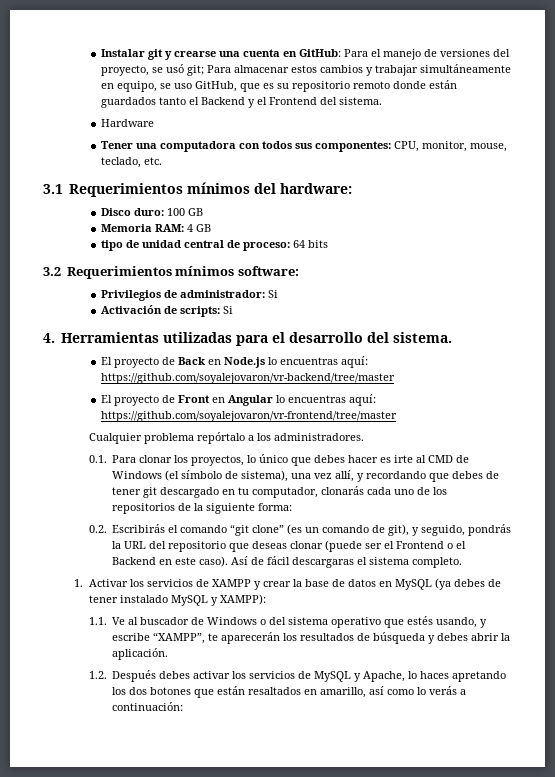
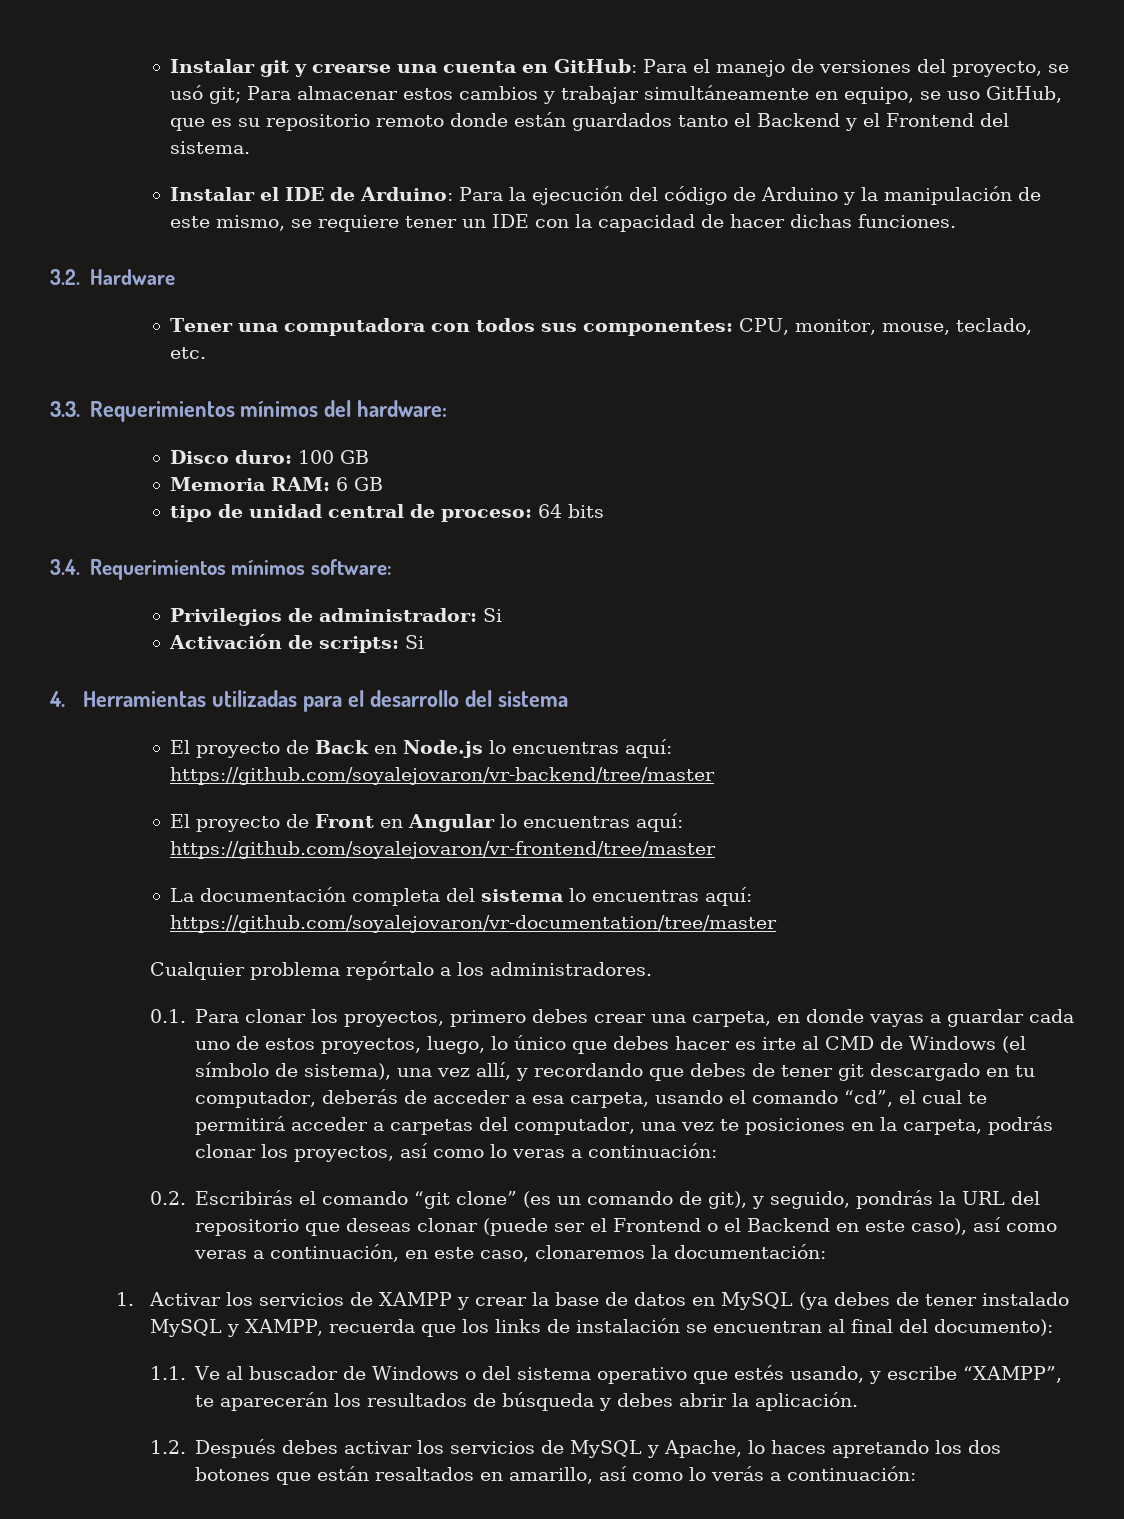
- Hardware
+ Instalar el IDE de Arduino: Para la ejecución del código de Arduino y la manipulación de este mismo, se requiere tener un IDE con la capacidad de hacer dichas funciones.
+ 3.2. Hardware
- 3.1 Requerimientos mínimos del hardware:
+ 3.3. Requerimientos mínimos del hardware:
- Memoria RAM: 4 GB
+ Memoria RAM: 6 GB
- 3.2 Requerimientos mínimos software:
+ 3.4. Requerimientos mínimos software:
- 4. Herramientas utilizadas para el desarrollo del sistema.
+ 4. Herramientas utilizadas para el desarrollo del sistema
+ La documentación completa del sistema lo encuentras aquí: https://github.com/soyalejovaron/vr-documentation/tree/master
- 0.1. Para clonar los proyectos, lo único que debes hacer es irte al CMD de Windows (el símbolo de sistema), una vez allí, y recordando que debes de tener git descargado en tu computador, clonarás cada uno de los repositorios de la siguiente forma:
+ 0.1. Para clonar los proyectos, primero debes crear una carpeta, en donde vayas a guardar cada uno de estos proyectos, luego, lo único que debes hacer es irte al CMD de Windows (el símbolo de sistema), una vez allí, y recordando que debes de tener git descargado en tu computador, deberás de acceder a esa carpeta, usando el comando “cd”, el cual te permitirá acceder a carpetas del computador, una vez te posiciones en la carpeta, podrás clonar los proyectos, así como lo veras a continuación:
- 0.2. Escribirás el comando “git clone” (es un comando de git), y seguido, pondrás la URL del repositorio que deseas clonar (puede ser el Frontend o el Backend en este caso). Así de fácil descargaras el sistema completo.
+ 0.2. Escribirás el comando “git clone” (es un comando de git), y seguido, pondrás la URL del repositorio que deseas clonar (puede ser el Frontend o el Backend en este caso), así como veras a continuación, en este caso, clonaremos la documentación:
- 1. Activar los servicios de XAMPP y crear la base de datos en MySQL (ya debes de tener instalado MySQL y XAMPP):
+ 1. Activar los servicios de XAMPP y crear la base de datos en MySQL (ya debes de tener instalado MySQL y XAMPP, recuerda que los links de instalación se encuentran al final del documento):

